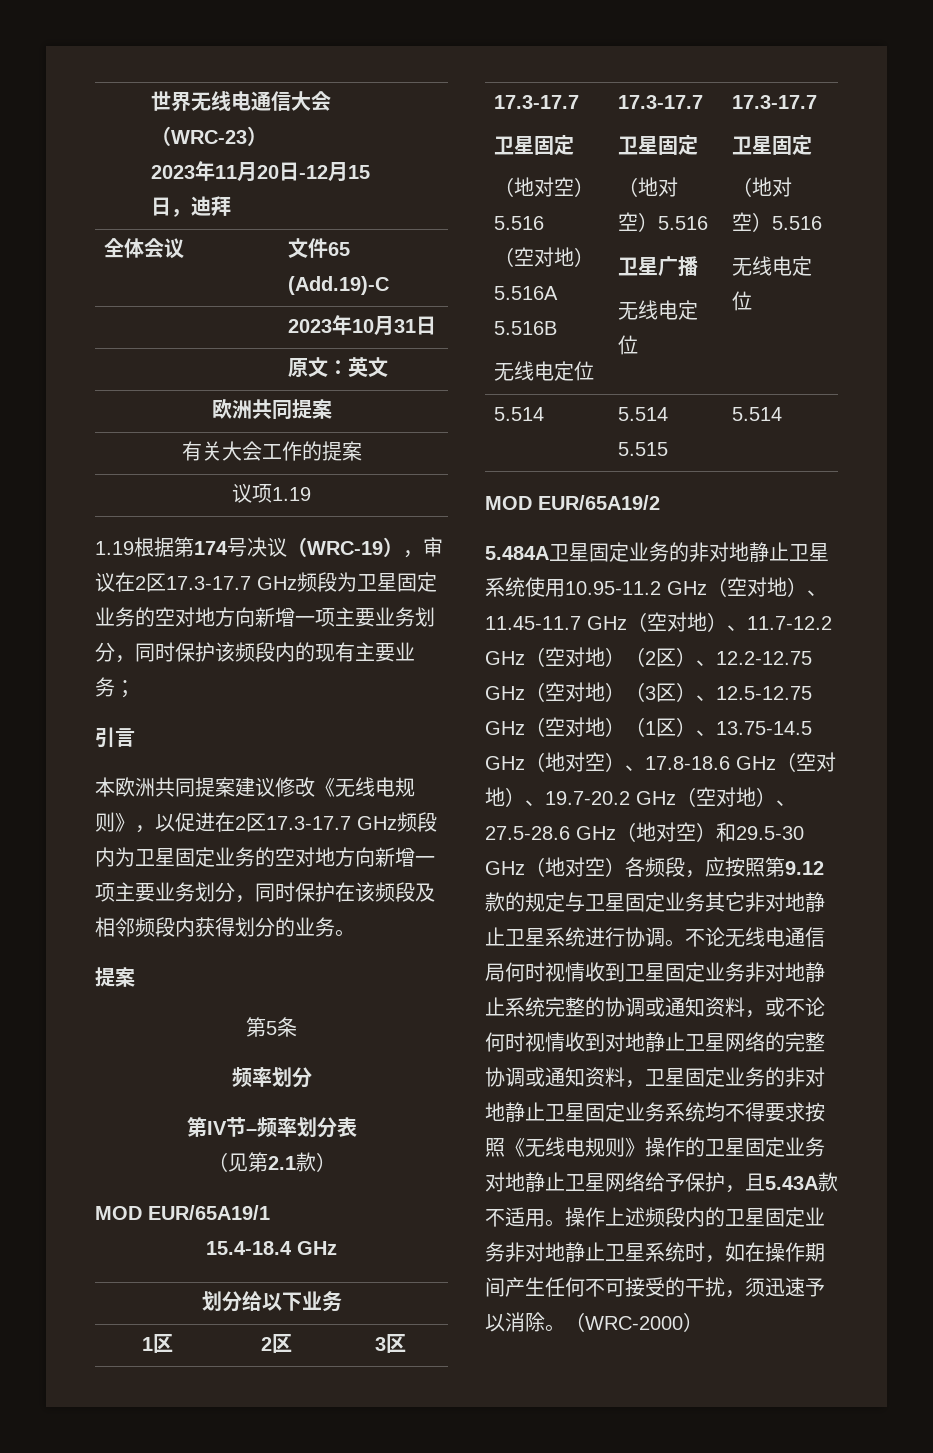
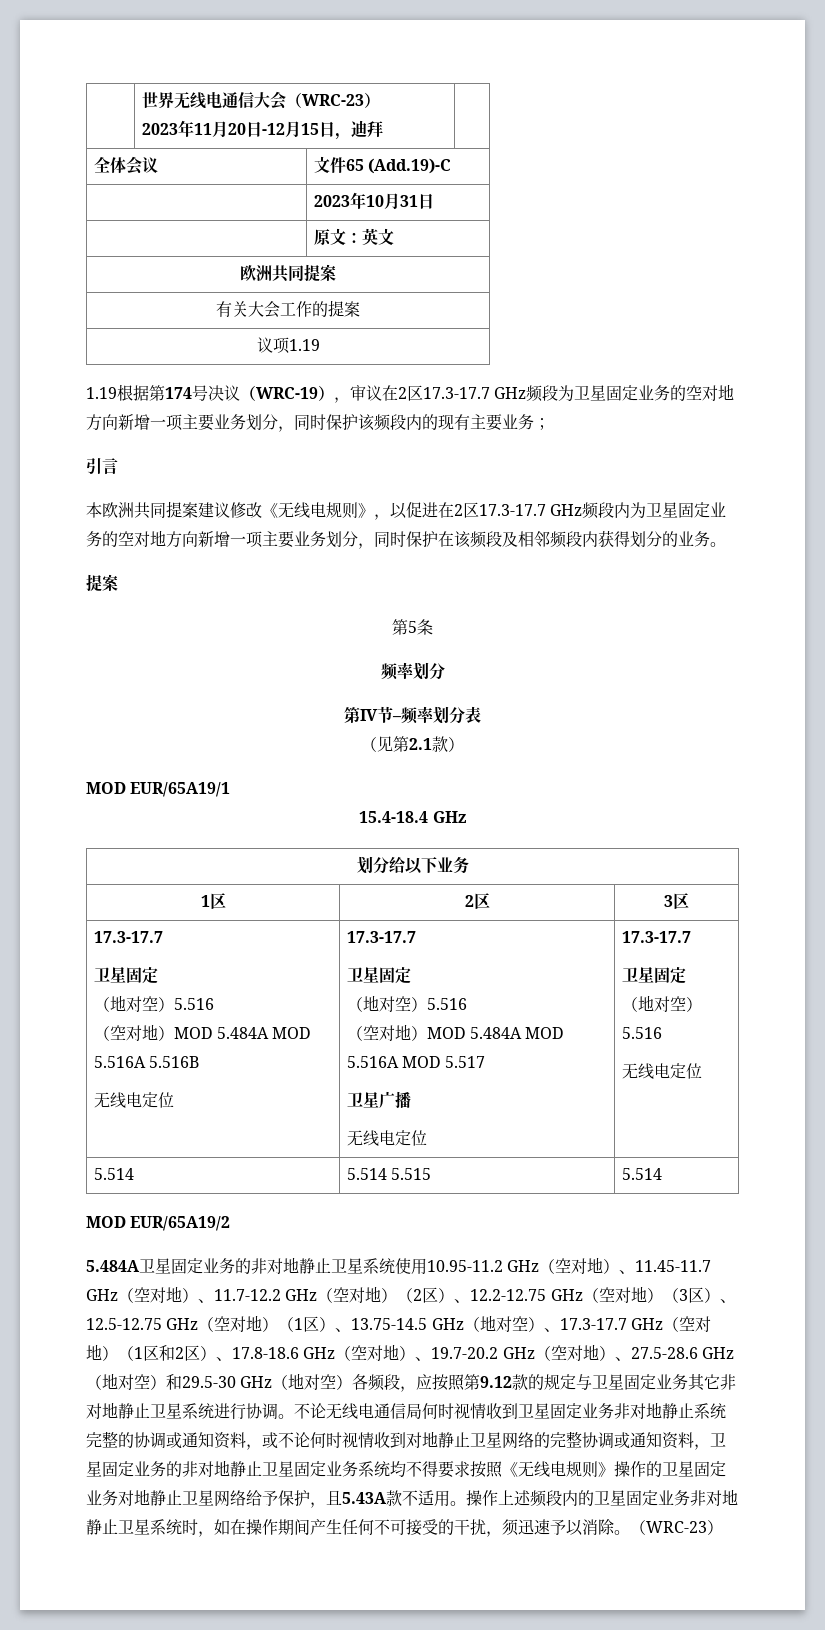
- （空对地）5.516A 5.516B
+ （空对地）MOD 5.484A MOD 5.516A 5.516B
+ （空对地）MOD 5.484A MOD 5.516A MOD 5.517
- 5.484A卫星固定业务的非对地静止卫星系统使用10.95-11.2 GHz（空对地）、11.45-11.7 GHz（空对地）、11.7-12.2 GHz（空对地）（2区）、12.2-12.75 GHz（空对地）（3区）、12.5-12.75 GHz（空对地）（1区）、13.75-14.5 GHz（地对空）、17.8-18.6 GHz（空对地）、19.7-20.2 GHz（空对地）、27.5-28.6 GHz（地对空）和29.5-30 GHz（地对空）各频段，应按照第9.12款的规定与卫星固定业务其它非对地静止卫星系统进行协调。
+ 5.484A卫星固定业务的非对地静止卫星系统使用10.95-11.2 GHz（空对地）、11.45-11.7 GHz（空对地）、11.7-12.2 GHz（空对地）（2区）、12.2-12.75 GHz（空对地）（3区）、12.5-12.75 GHz（空对地）（1区）、13.75-14.5 GHz（地对空）、17.3-17.7 GHz（空对地）（1区和2区）、17.8-18.6 GHz（空对地）、19.7-20.2 GHz（空对地）、27.5-28.6 GHz（地对空）和29.5-30 GHz（地对空）各频段，应按照第9.12款的规定与卫星固定业务其它非对地静止卫星系统进行协调。
- 操作上述频段内的卫星固定业务非对地静止卫星系统时，如在操作期间产生任何不可接受的干扰，须迅速予以消除。（WRC-2000）
+ 操作上述频段内的卫星固定业务非对地静止卫星系统时，如在操作期间产生任何不可接受的干扰，须迅速予以消除。（WRC-23）

